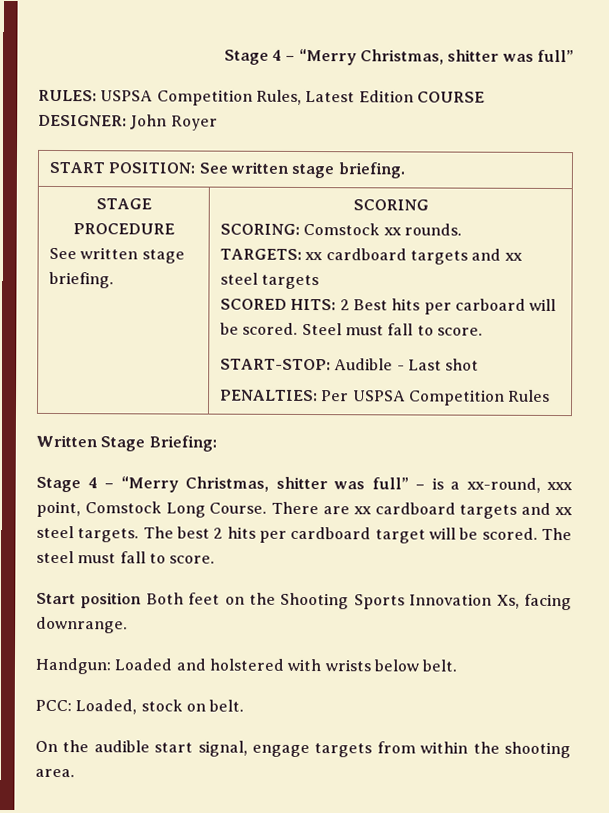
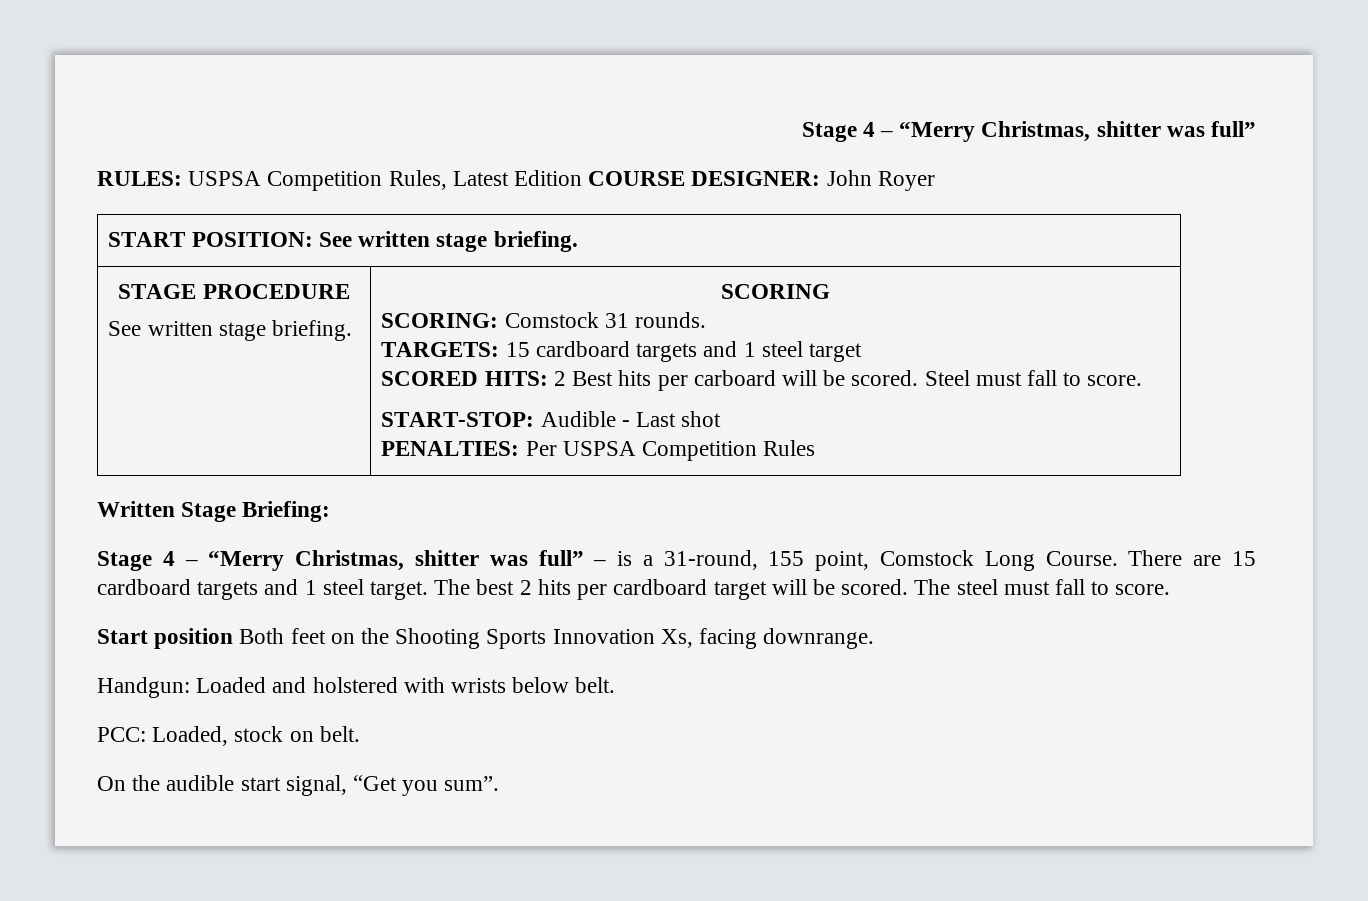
- SCORING: Comstock xx rounds.
+ SCORING: Comstock 31 rounds.
- TARGETS: xx cardboard targets and xx steel targets
+ TARGETS: 15 cardboard targets and 1 steel target
- Stage 4 – “Merry Christmas, shitter was full” – is a xx-round, xxx point, Comstock Long Course.
+ Stage 4 – “Merry Christmas, shitter was full” – is a 31-round, 155 point, Comstock Long Course.
- There are xx cardboard targets and xx steel targets.
+ There are 15 cardboard targets and 1 steel target.
- On the audible start signal, engage targets from within the shooting area.
+ On the audible start signal, “Get you sum”.

